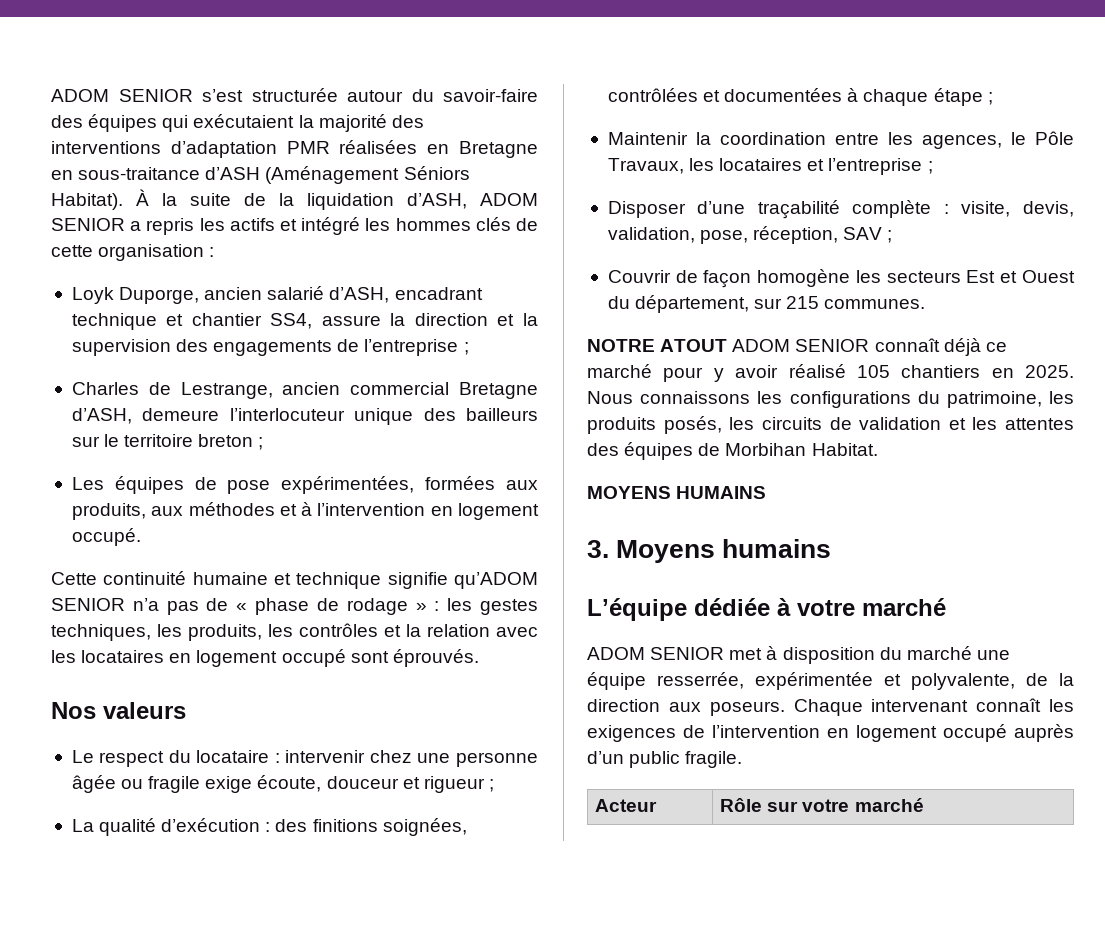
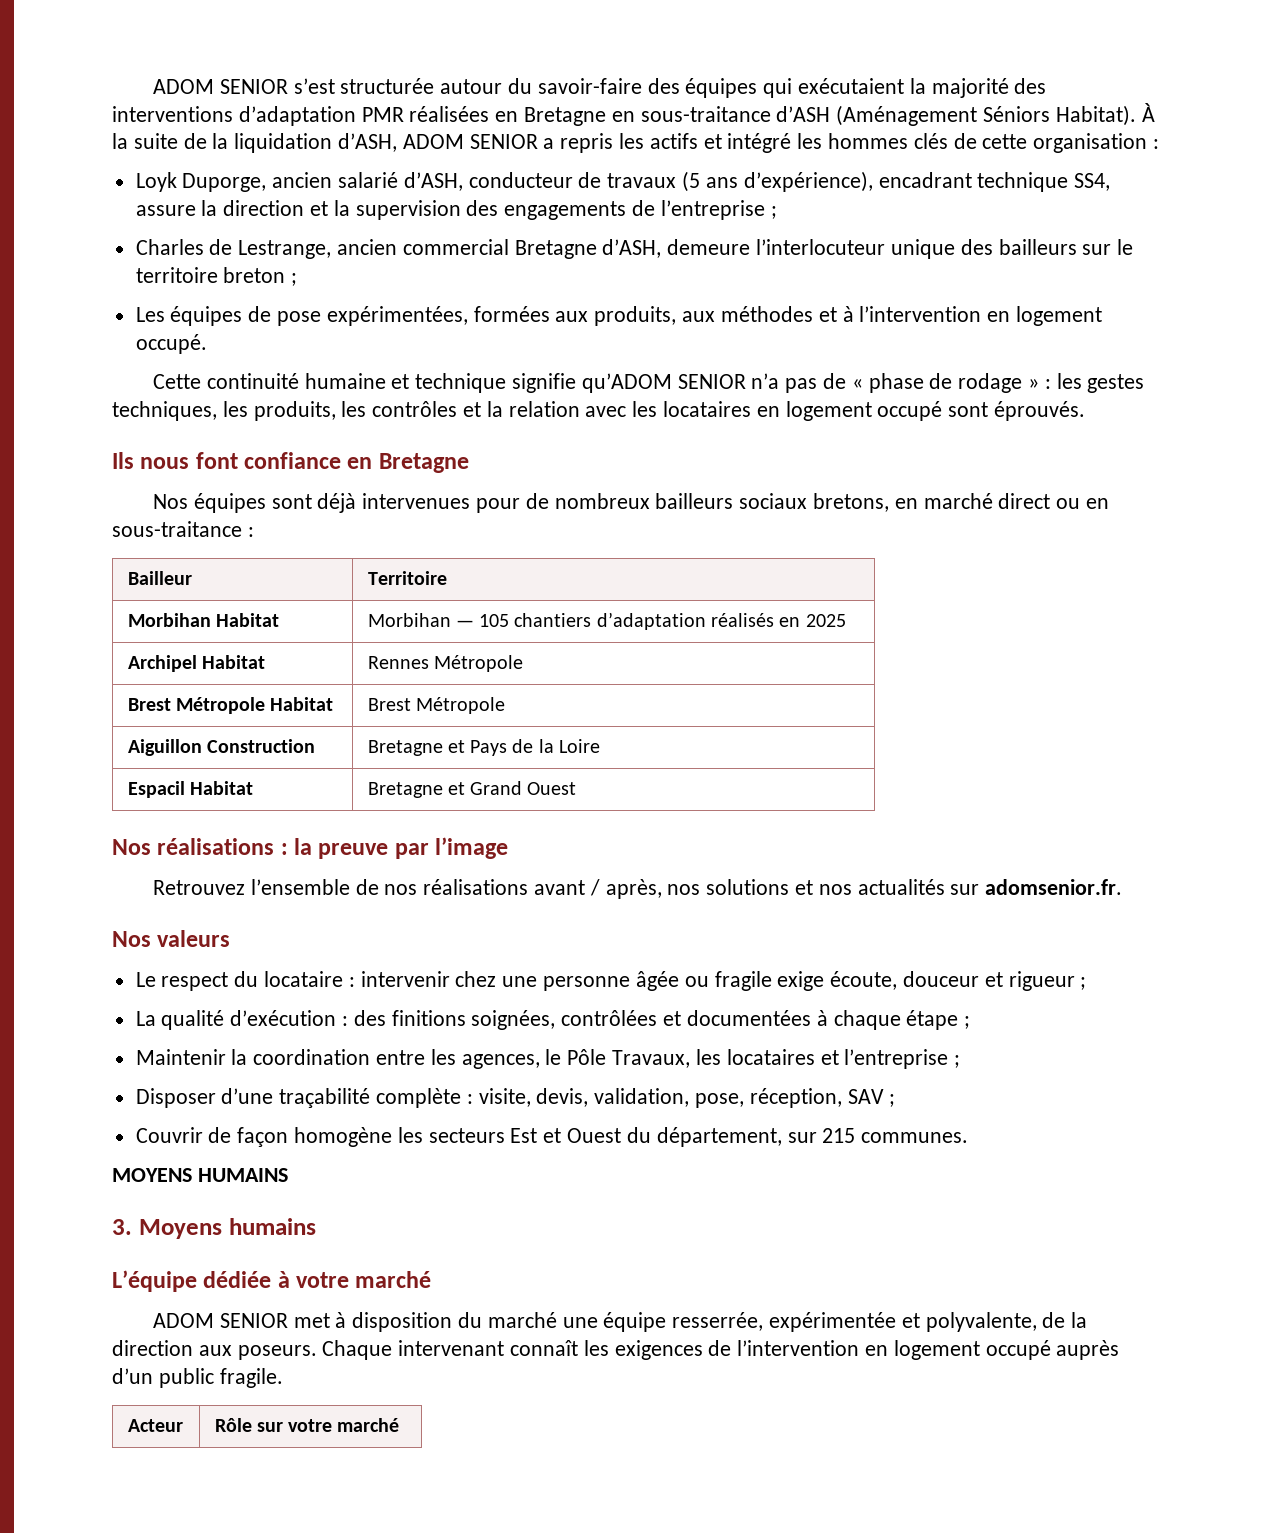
- Loyk Duporge, ancien salarié d’ASH, encadrant technique et chantier SS4, assure la direction et la supervision des engagements de l’entreprise ;
+ Loyk Duporge, ancien salarié d’ASH, conducteur de travaux (5 ans d’expérience), encadrant technique SS4, assure la direction et la supervision des engagements de l’entreprise ;
+ Ils nous font confiance en Bretagne
+ Nos équipes sont déjà intervenues pour de nombreux bailleurs sociaux bretons, en marché direct ou en sous-traitance :
+ Bailleur | Territoire
+ Morbihan Habitat | Morbihan — 105 chantiers d’adaptation réalisés en 2025
+ Archipel Habitat | Rennes Métropole
+ Brest Métropole Habitat | Brest Métropole
+ Aiguillon Construction | Bretagne et Pays de la Loire
+ Espacil Habitat | Bretagne et Grand Ouest
+ Nos réalisations : la preuve par l’image
+ Retrouvez l’ensemble de nos réalisations avant / après, nos solutions et nos actualités sur adomsenior.fr.
- NOTRE ATOUT ADOM SENIOR connaît déjà ce marché pour y avoir réalisé 105 chantiers en 2025. Nous connaissons les configurations du patrimoine, les produits posés, les circuits de validation et les attentes des équipes de Morbihan Habitat.

